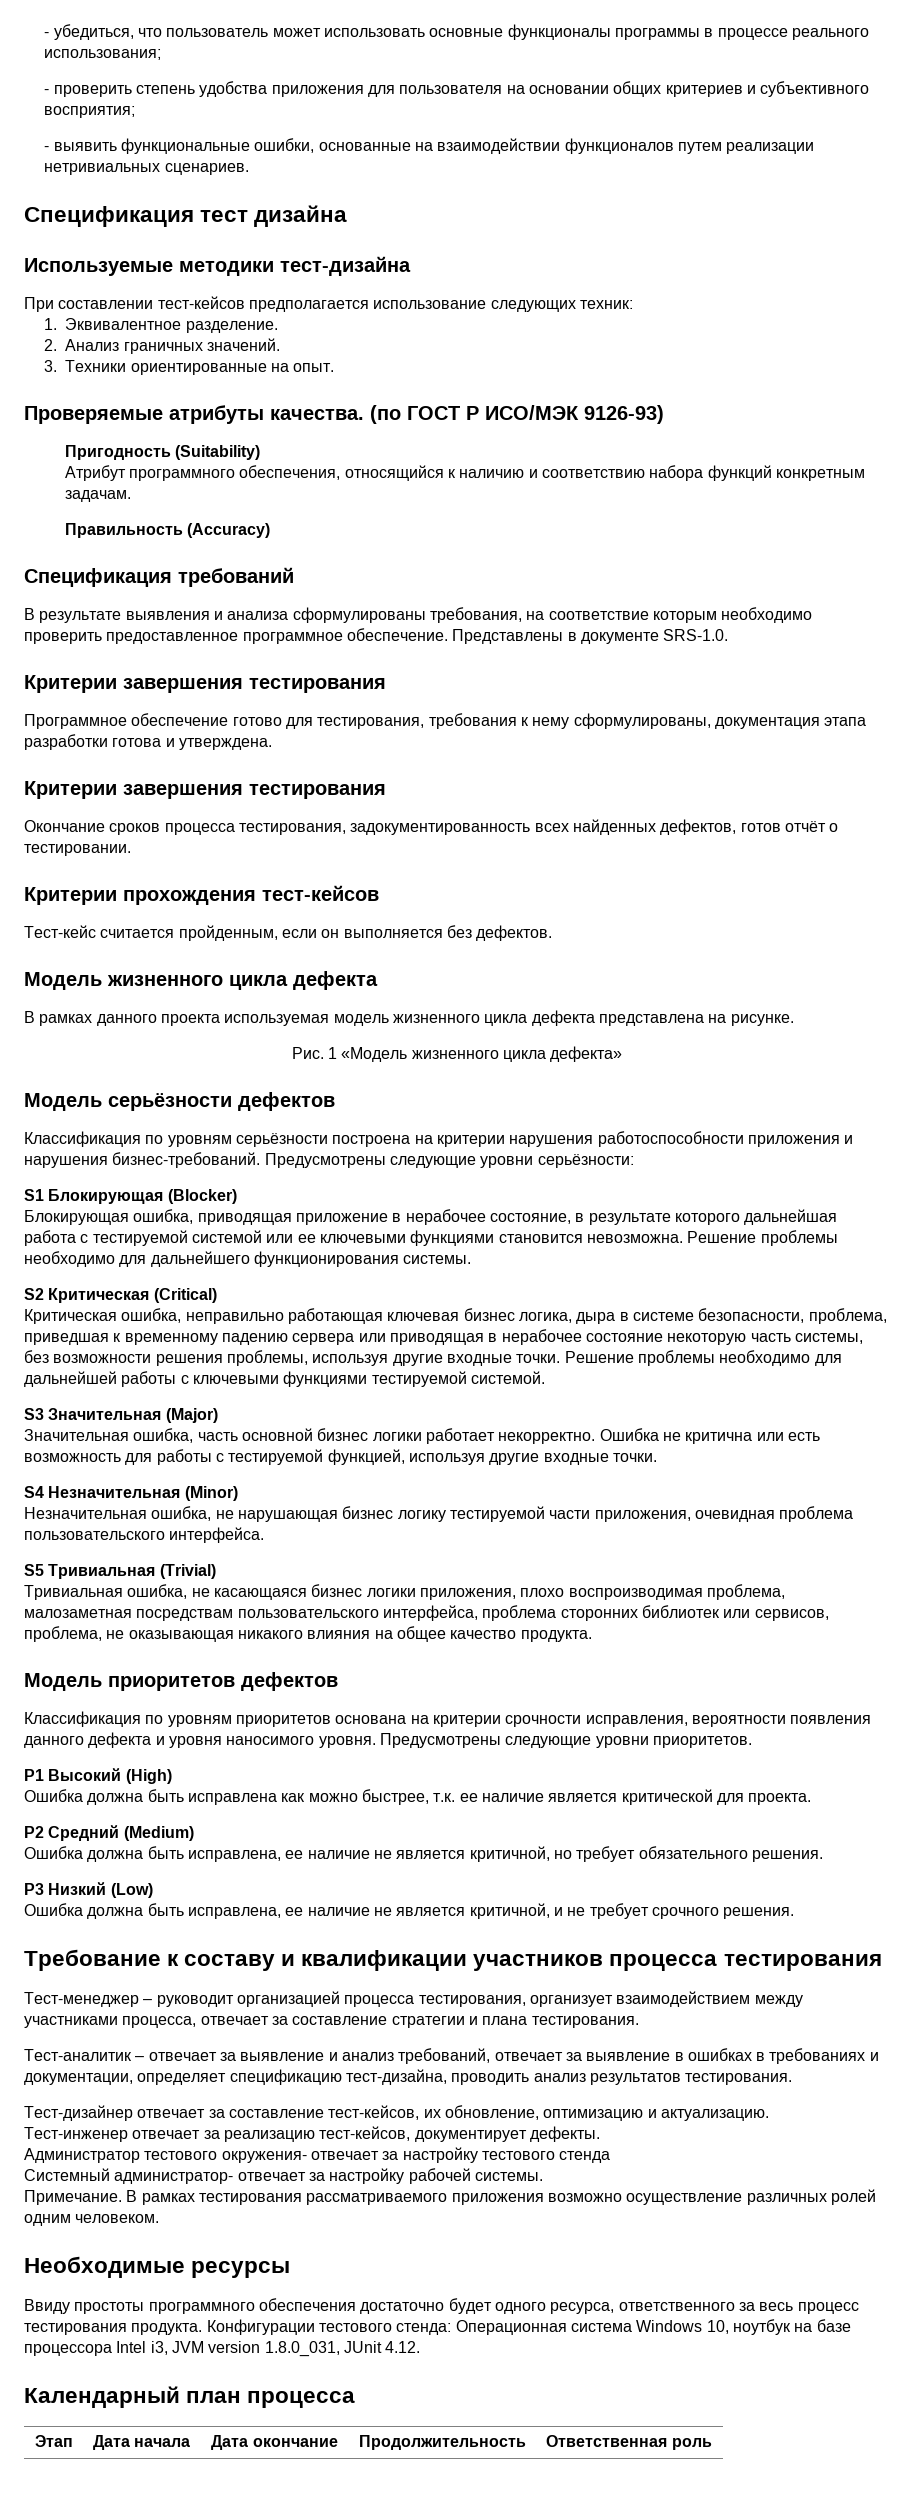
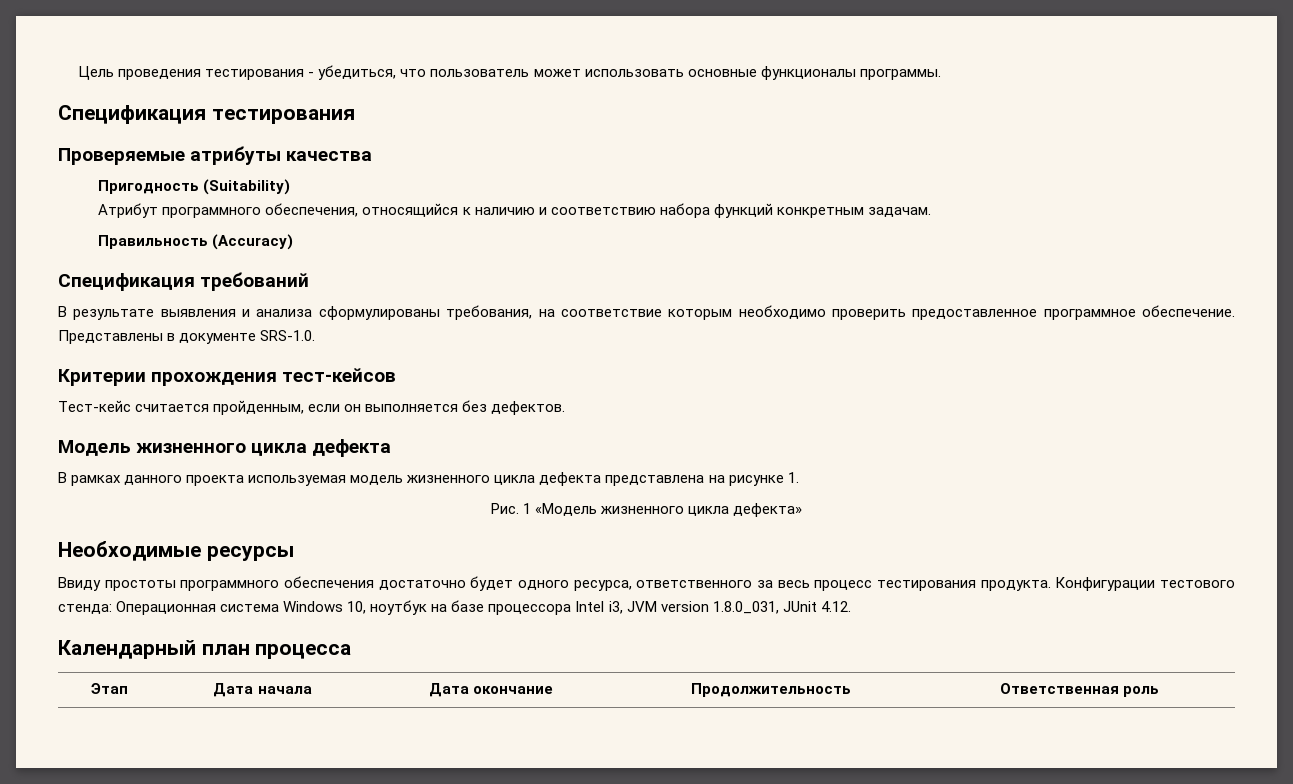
- - убедиться, что пользователь может использовать основные функционалы программы в процессе реального использования;
- - проверить степень удобства приложения для пользователя на основании общих критериев и субъективного восприятия;
- - выявить функциональные ошибки, основанные на взаимодействии функционалов путем реализации нетривиальных сценариев.
- Спецификация тест дизайна
- Используемые методики тест-дизайна
- При составлении тест-кейсов предполагается использование следующих техник:
- 1. Эквивалентное разделение.
- 2. Анализ граничных значений.
- 3. Техники ориентированные на опыт.
- Проверяемые атрибуты качества. (по ГОСТ Р ИСО/МЭК 9126-93)
+ Цель проведения тестирования - убедиться, что пользователь может использовать основные функционалы программы.
+ Спецификация тестирования
+ Проверяемые атрибуты качества
  Представлены в документе SRS-1.0.
- Критерии завершения тестирования
- Программное обеспечение готово для тестирования, требования к нему сформулированы, документация этапа разработки готова и утверждена.
- Критерии завершения тестирования
- Окончание сроков процесса тестирования, задокументированность всех найденных дефектов, готов отчёт о тестировании.
- В рамках данного проекта используемая модель жизненного цикла дефекта представлена на рисунке.
+ В рамках данного проекта используемая модель жизненного цикла дефекта представлена на рисунке 1.
- Модель серьёзности дефектов
- Классификация по уровням серьёзности построена на критерии нарушения работоспособности приложения и нарушения бизнес-требований. Предусмотрены следующие уровни серьёзности:
- S1 Блокирующая (Blocker)
- Блокирующая ошибка, приводящая приложение в нерабочее состояние, в результате которого дальнейшая работа с тестируемой системой или ее ключевыми функциями становится невозможна. Решение проблемы необходимо для дальнейшего функционирования системы.
- S2 Критическая (Critical)
- Критическая ошибка, неправильно работающая ключевая бизнес логика, дыра в системе безопасности, проблема, приведшая к временному падению сервера или приводящая в нерабочее состояние некоторую часть системы, без возможности решения проблемы, используя другие входные точки. Решение проблемы необходимо для дальнейшей работы с ключевыми функциями тестируемой системой.
- S3 Значительная (Major)
- Значительная ошибка, часть основной бизнес логики работает некорректно. Ошибка не критична или есть возможность для работы с тестируемой функцией, используя другие входные точки.
- S4 Незначительная (Minor)
- Незначительная ошибка, не нарушающая бизнес логику тестируемой части приложения, очевидная проблема пользовательского интерфейса.
- S5 Тривиальная (Trivial)
- Тривиальная ошибка, не касающаяся бизнес логики приложения, плохо воспроизводимая проблема, малозаметная посредствам пользовательского интерфейса, проблема сторонних библиотек или сервисов, проблема, не оказывающая никакого влияния на общее качество продукта.
- Модель приоритетов дефектов
- Классификация по уровням приоритетов основана на критерии срочности исправления, вероятности появления данного дефекта и уровня наносимого уровня. Предусмотрены следующие уровни приоритетов.
- P1 Высокий (High)
- Ошибка должна быть исправлена как можно быстрее, т.к. ее наличие является критической для проекта.
- P2 Средний (Medium)
- Ошибка должна быть исправлена, ее наличие не является критичной, но требует обязательного решения.
- P3 Низкий (Low)
- Ошибка должна быть исправлена, ее наличие не является критичной, и не требует срочного решения.
- Требование к составу и квалификации участников процесса тестирования
- Тест-менеджер – руководит организацией процесса тестирования, организует взаимодействием между участниками процесса, отвечает за составление стратегии и плана тестирования.
- Тест-аналитик – отвечает за выявление и анализ требований, отвечает за выявление в ошибках в требованиях и документации, определяет спецификацию тест-дизайна, проводить анализ результатов тестирования.
- Тест-дизайнер отвечает за составление тест-кейсов, их обновление, оптимизацию и актуализацию.
- Тест-инженер отвечает за реализацию тест-кейсов, документирует дефекты.
- Администратор тестового окружения- отвечает за настройку тестового стенда
- Системный администратор- отвечает за настройку рабочей системы.
- Примечание. В рамках тестирования рассматриваемого приложения возможно осуществление различных ролей одним человеком.

